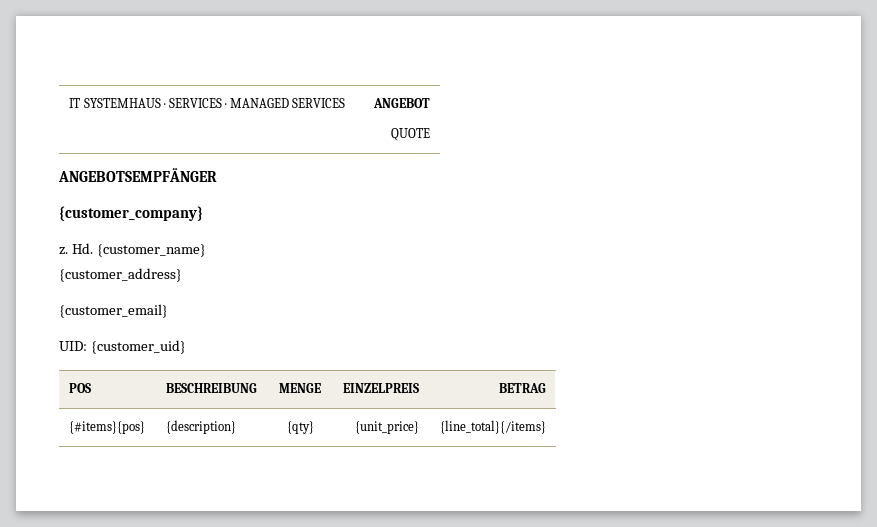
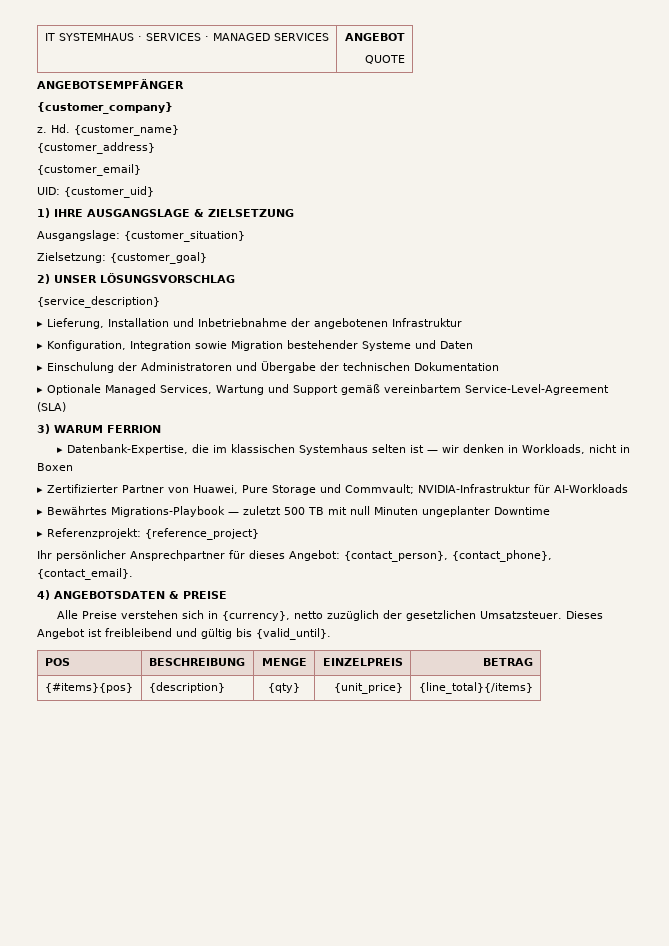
+ 1) IHRE AUSGANGSLAGE & ZIELSETZUNG
+ Ausgangslage: {customer_situation}
+ Zielsetzung: {customer_goal}
+ 2) UNSER LÖSUNGSVORSCHLAG
+ {service_description}
+ ▸ Lieferung, Installation und Inbetriebnahme der angebotenen Infrastruktur
+ ▸ Konfiguration, Integration sowie Migration bestehender Systeme und Daten
+ ▸ Einschulung der Administratoren und Übergabe der technischen Dokumentation
+ ▸ Optionale Managed Services, Wartung und Support gemäß vereinbartem Service-Level-Agreement (SLA)
+ 3) WARUM FERRION
+ ▸ Datenbank-Expertise, die im klassischen Systemhaus selten ist — wir denken in Workloads, nicht in Boxen
+ ▸ Zertifizierter Partner von Huawei, Pure Storage und Commvault; NVIDIA-Infrastruktur für AI-Workloads
+ ▸ Bewährtes Migrations-Playbook — zuletzt 500 TB mit null Minuten ungeplanter Downtime
+ ▸ Referenzprojekt: {reference_project}
+ Ihr persönlicher Ansprechpartner für dieses Angebot: {contact_person}, {contact_phone}, {contact_email}.
+ 4) ANGEBOTSDATEN & PREISE
+ Alle Preise verstehen sich in {currency}, netto zuzüglich der gesetzlichen Umsatzsteuer. Dieses Angebot ist freibleibend und gültig bis {valid_until}.

